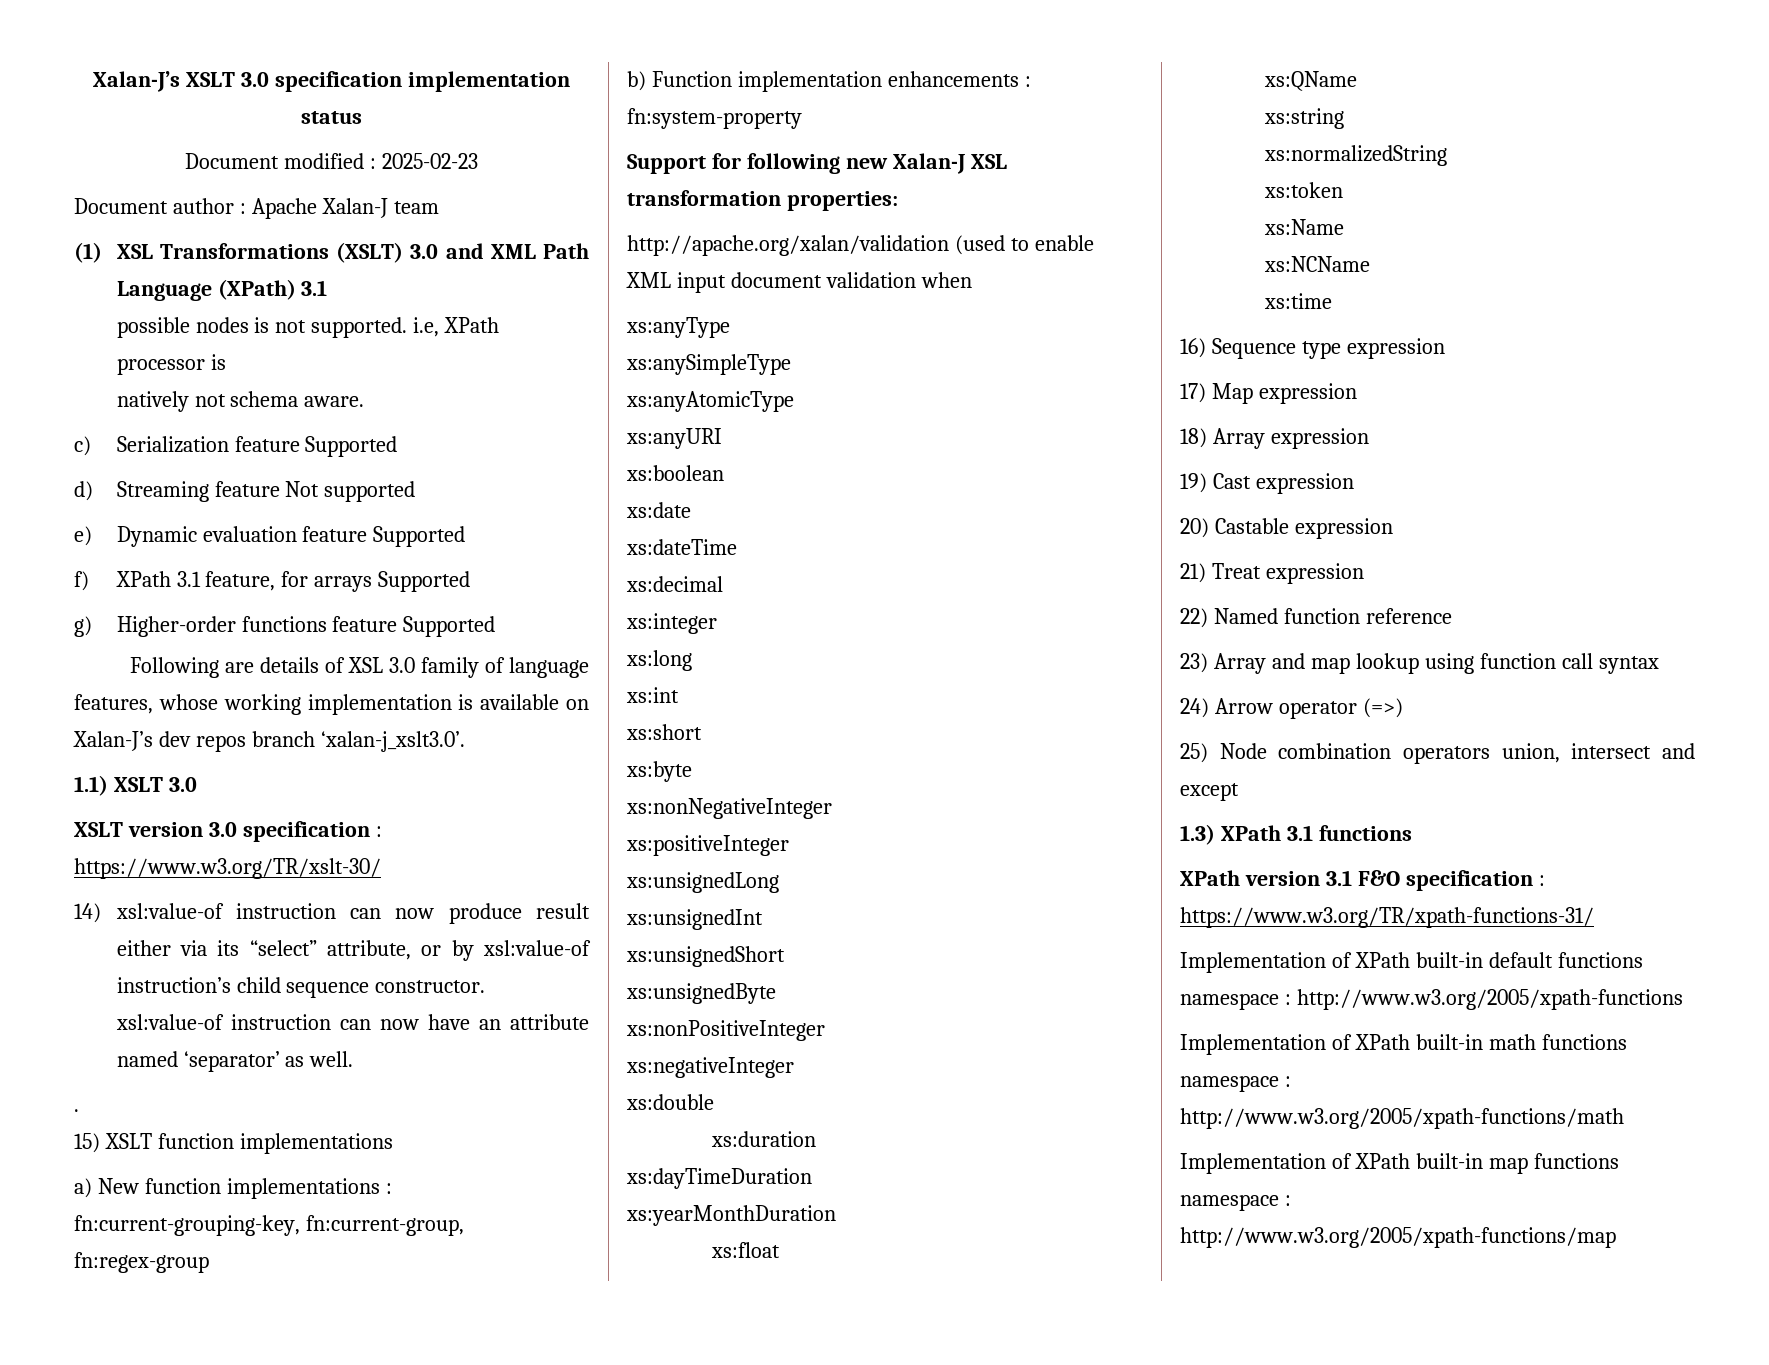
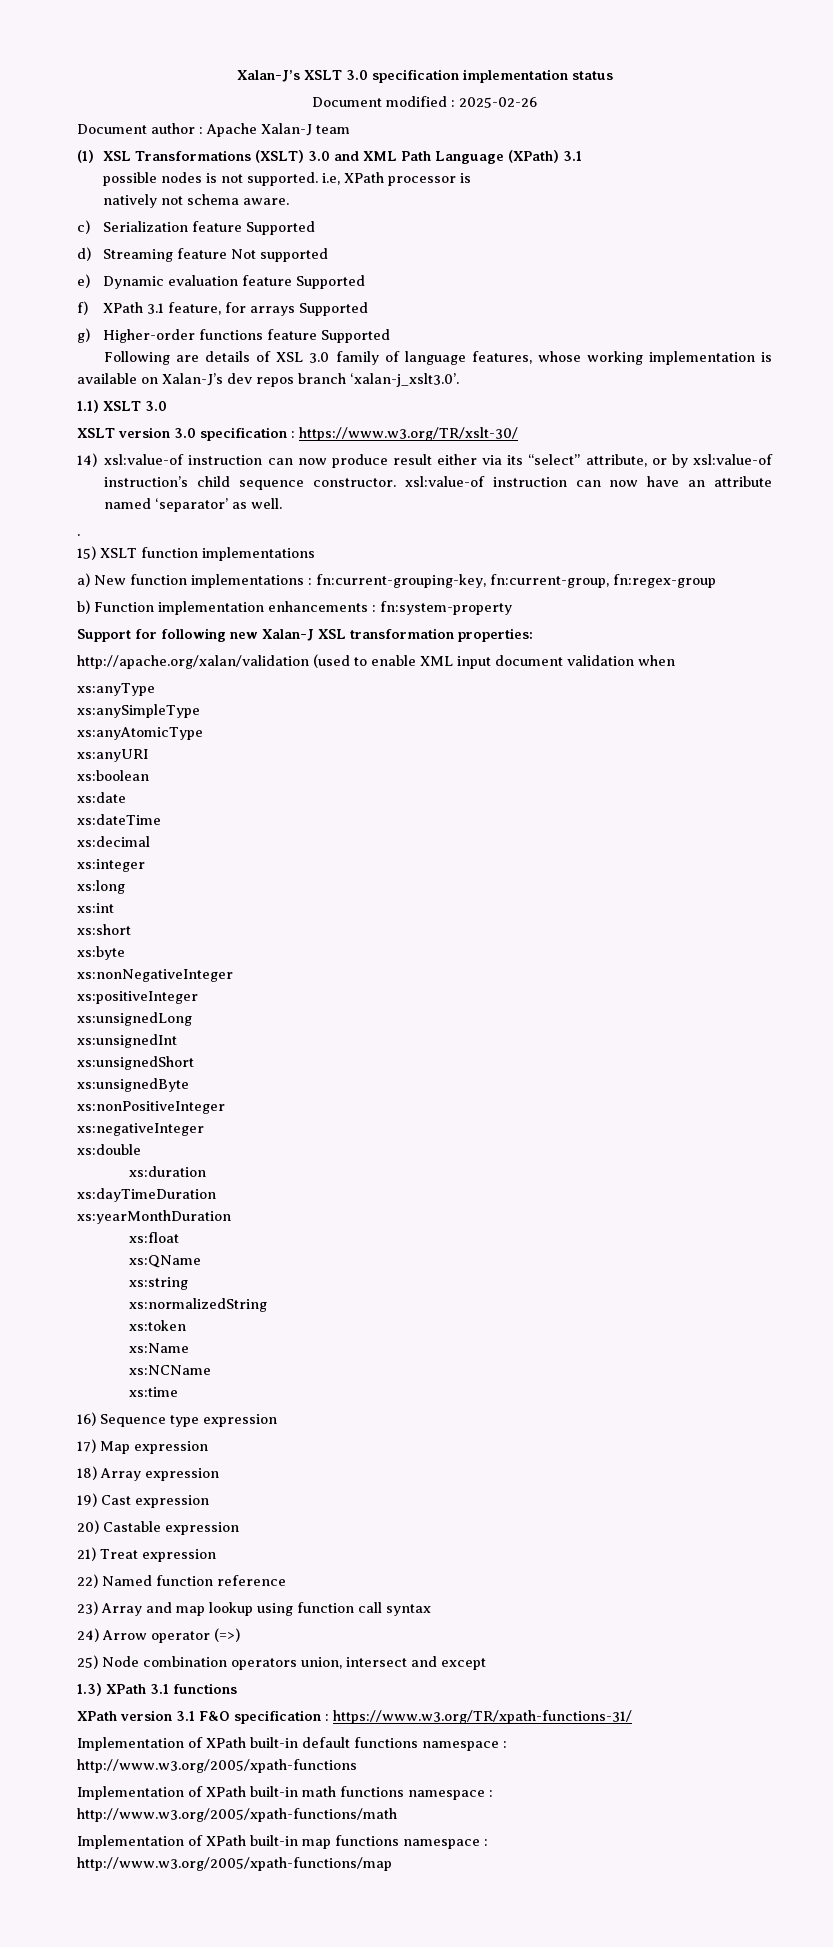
- Document modified : 2025-02-23
+ Document modified : 2025-02-26

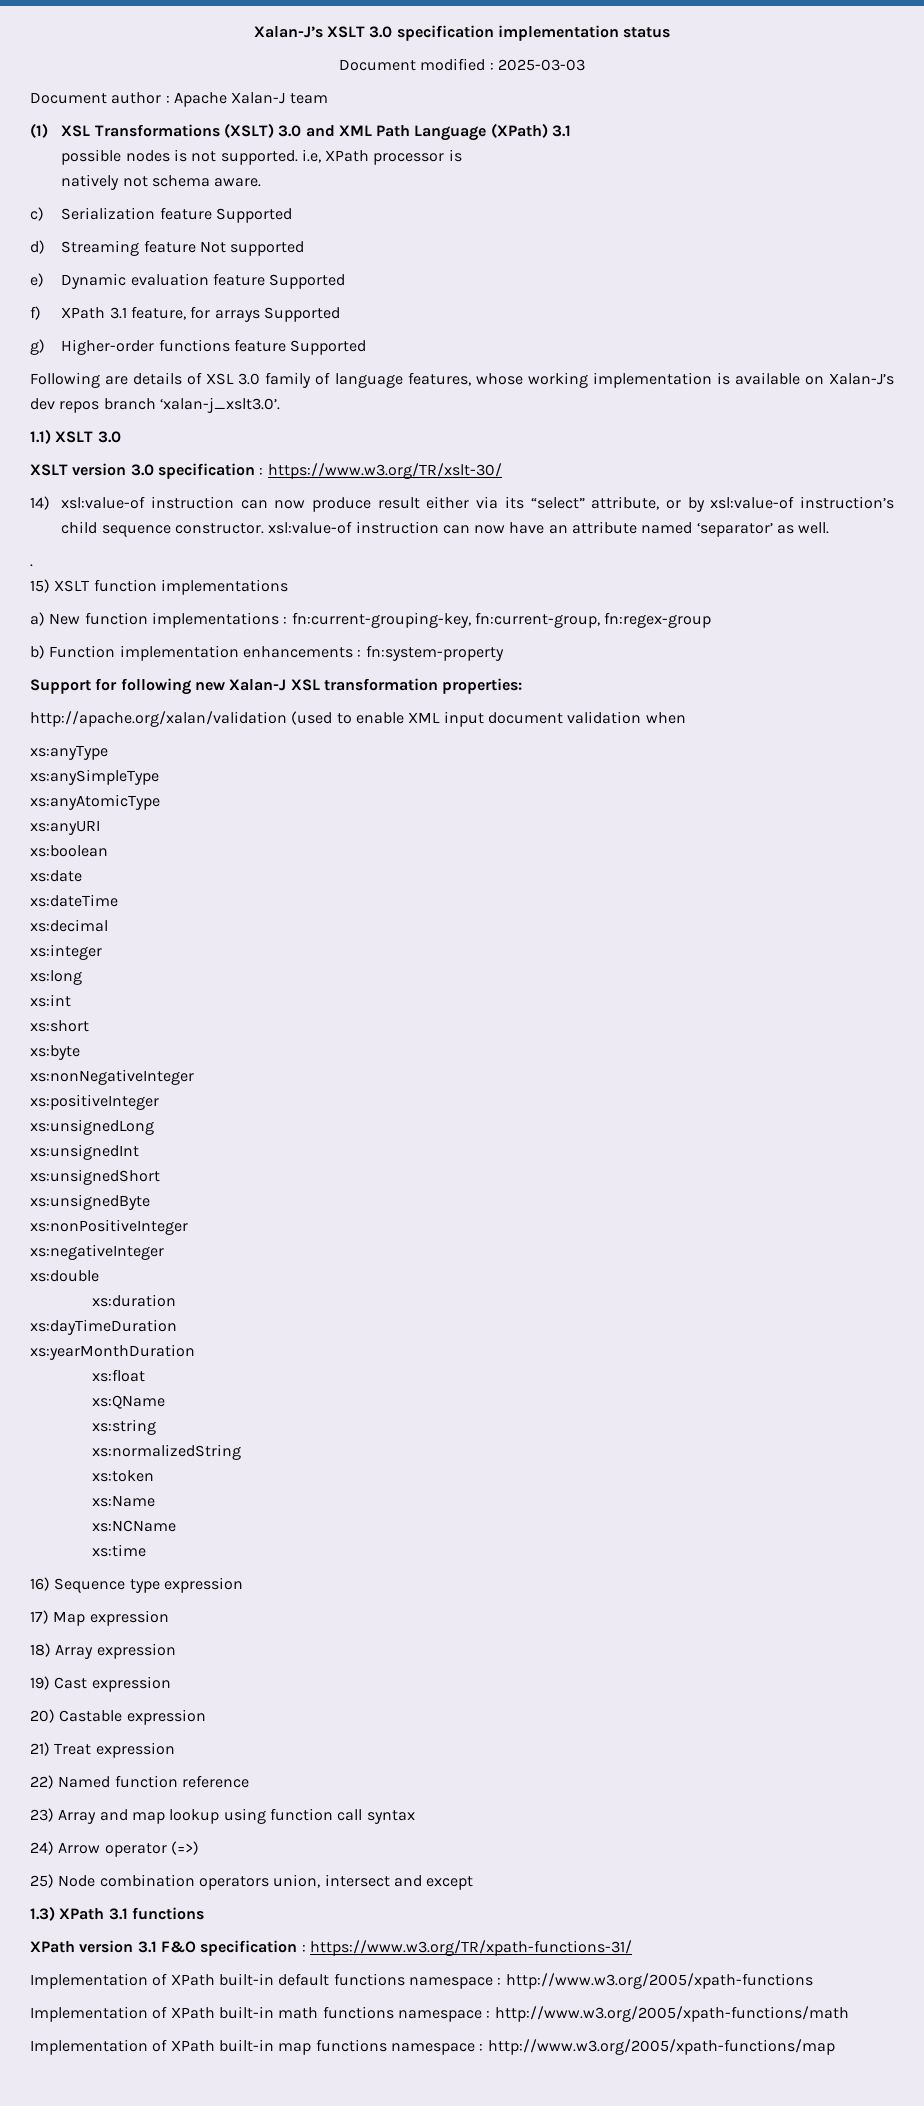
- Document modified : 2025-02-26
+ Document modified : 2025-03-03

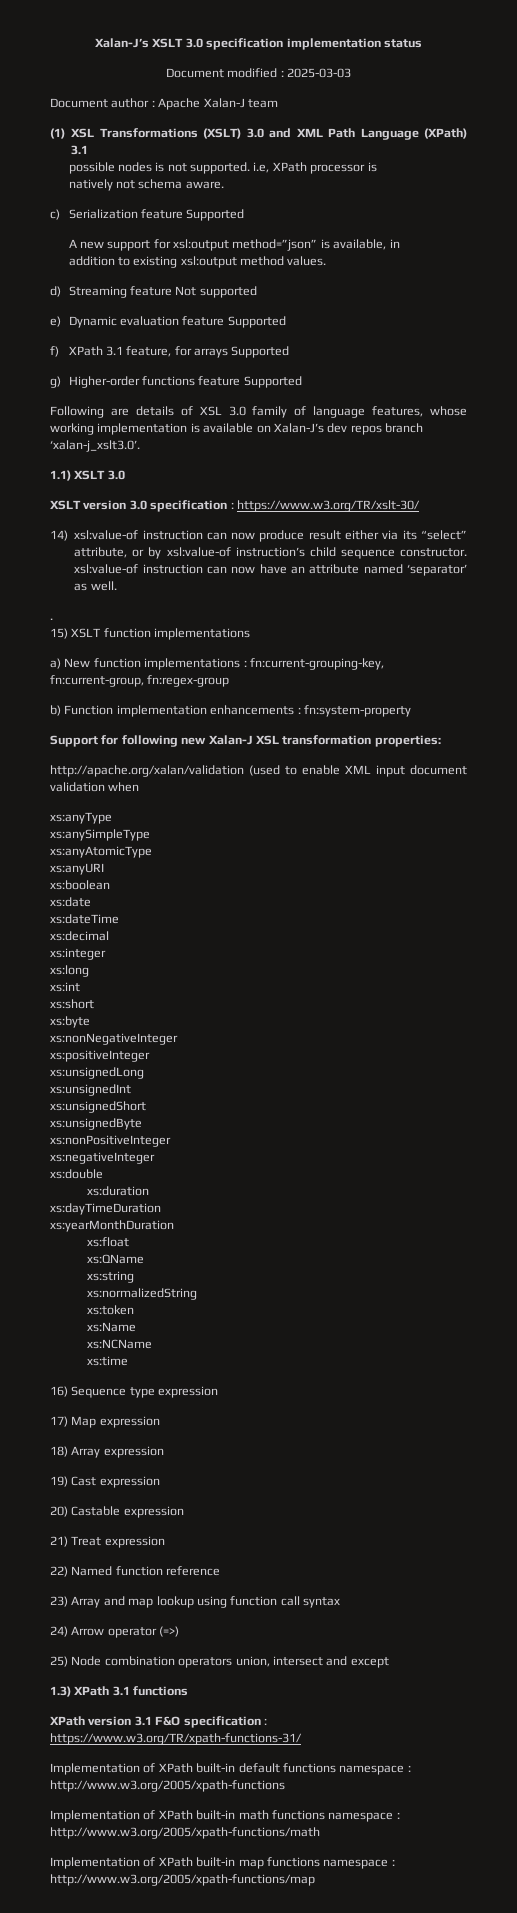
+ A new support for xsl:output method=”json” is available, in
+ addition to existing xsl:output method values.

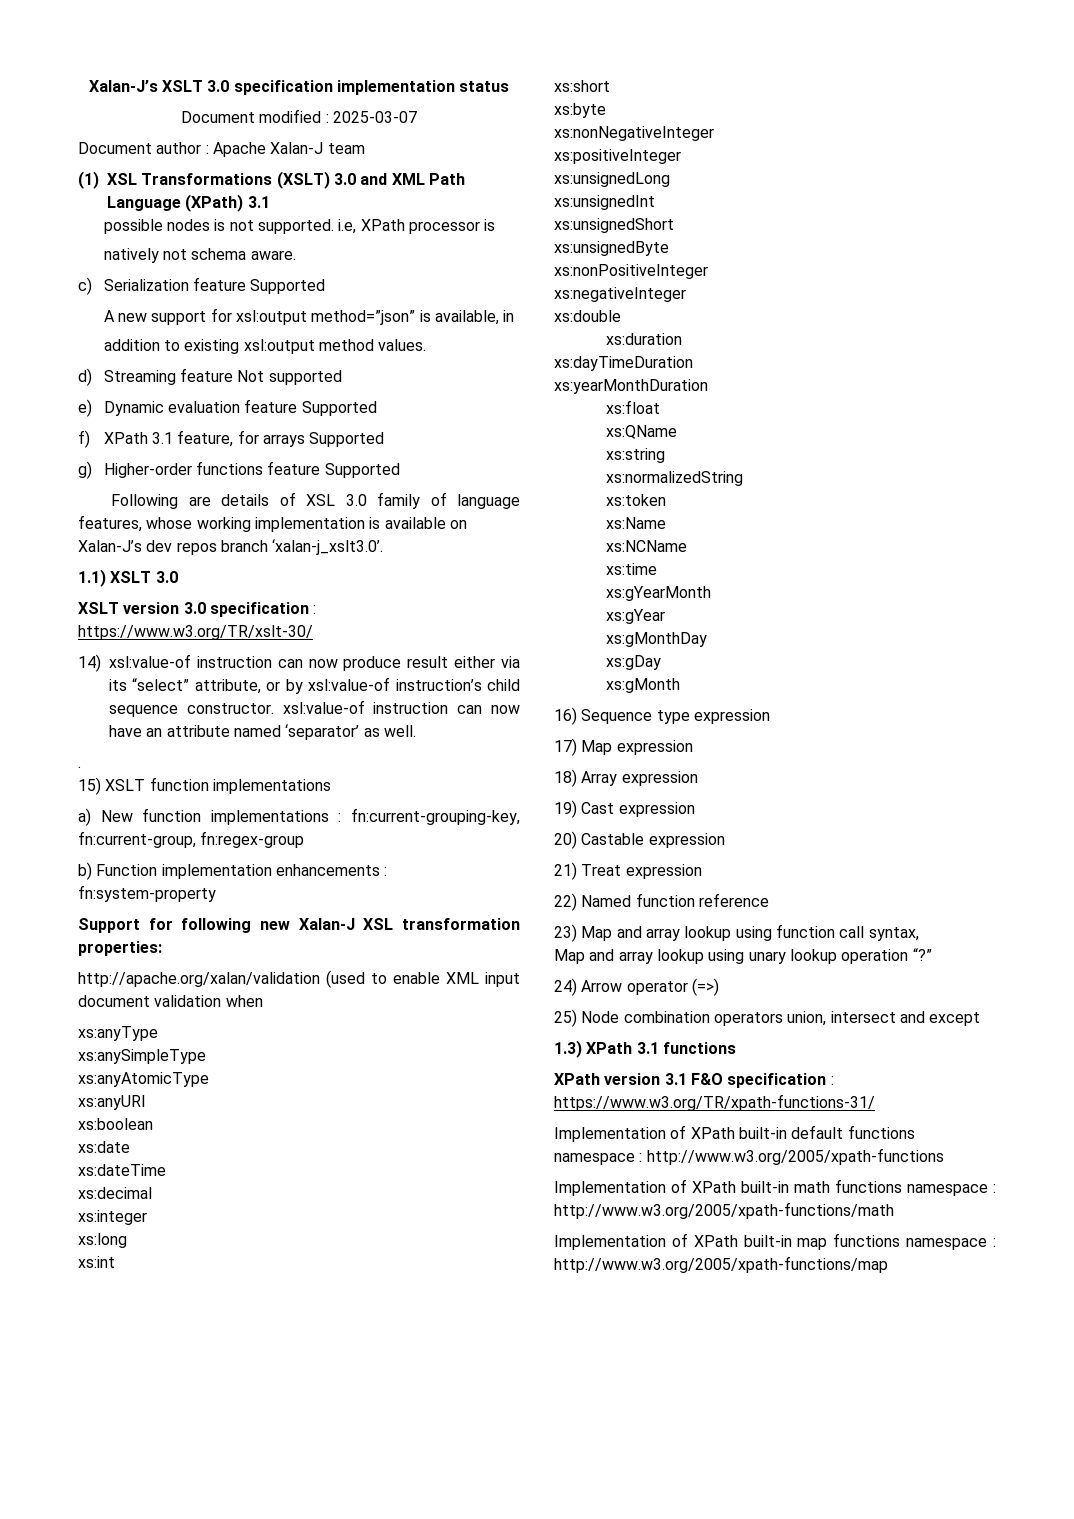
- Document modified : 2025-03-03
+ Document modified : 2025-03-07
+ xs:gYearMonth
+ xs:gYear
+ xs:gMonthDay
+ xs:gDay
+ xs:gMonth
- 23) Array and map lookup using function call syntax
+ 23) Map and array lookup using function call syntax,
+ Map and array lookup using unary lookup operation “?”

